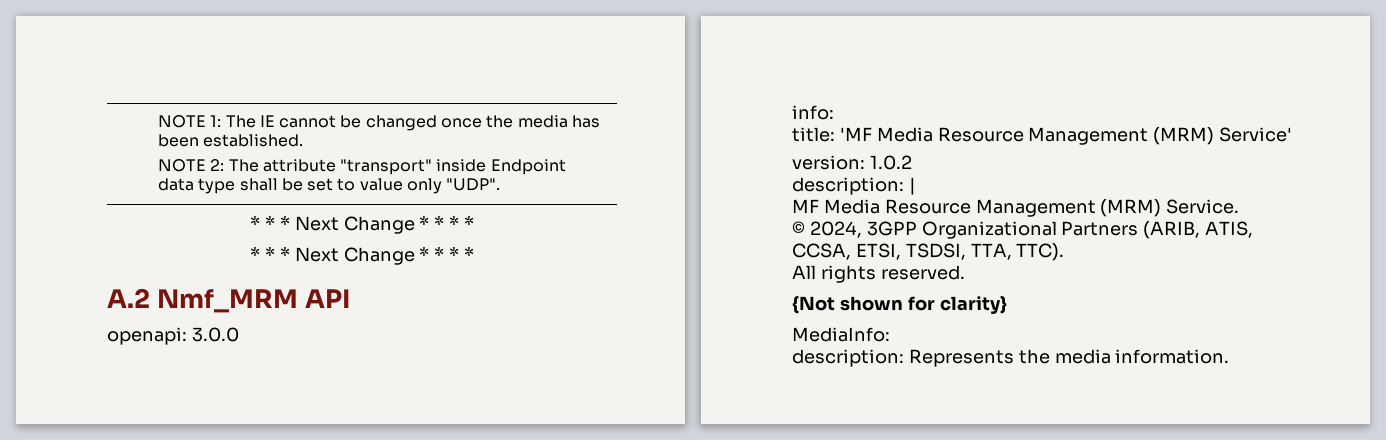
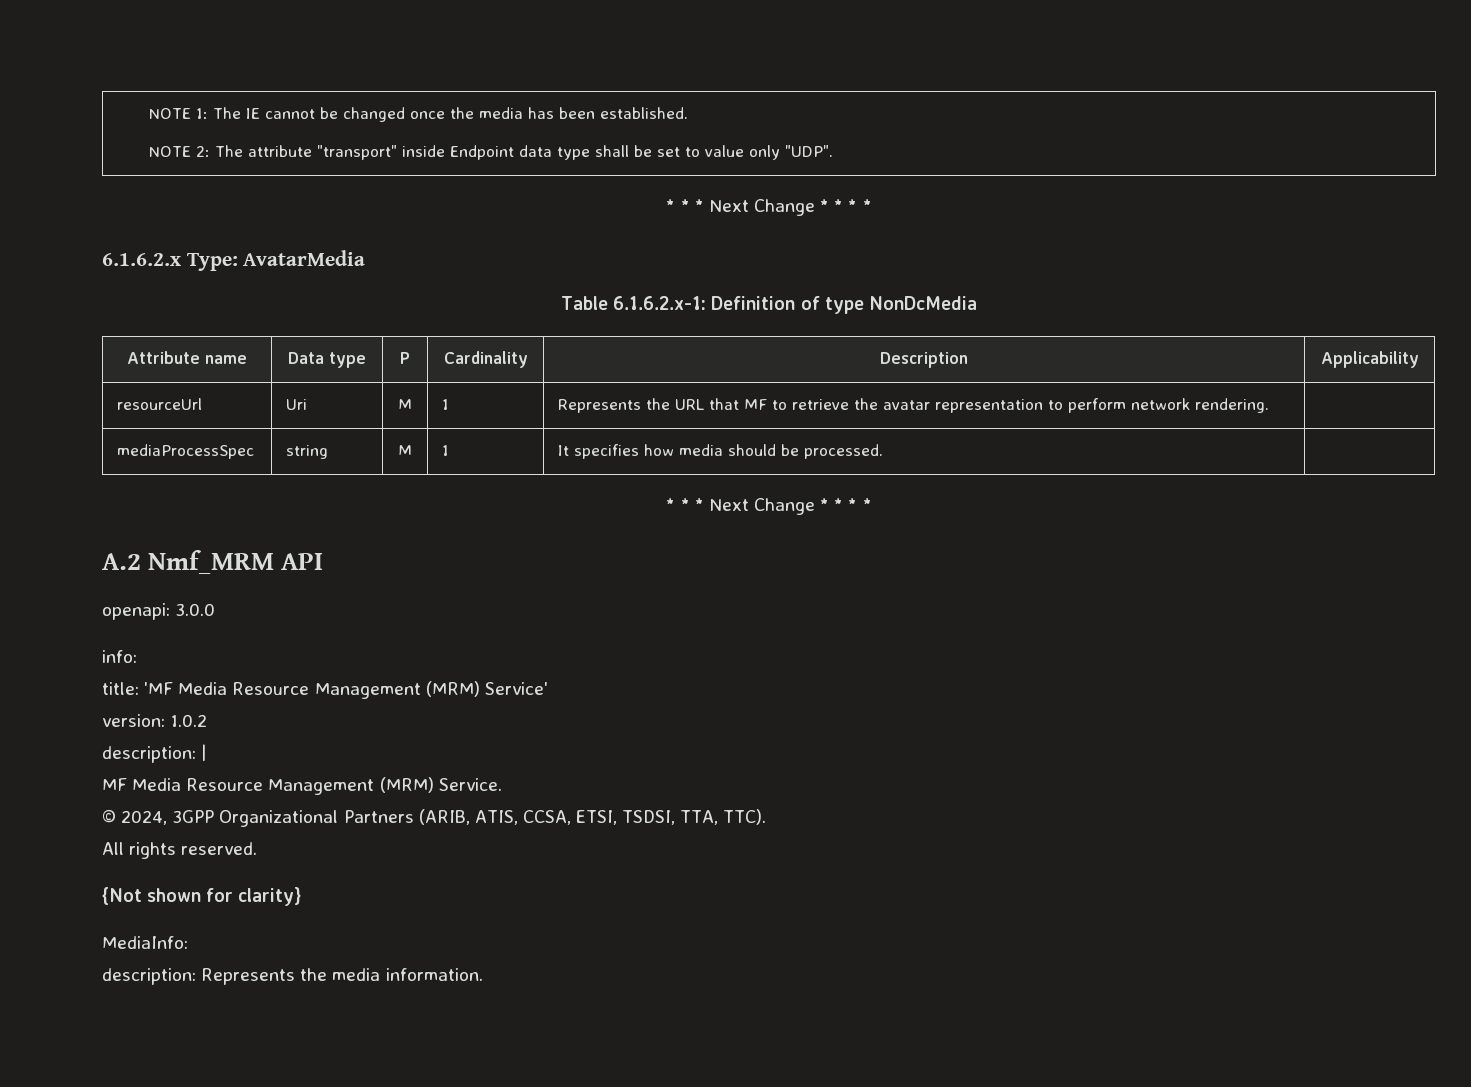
+ 6.1.6.2.x Type: AvatarMedia
+ Table 6.1.6.2.x-1: Definition of type NonDcMedia
+ Attribute name | Data type | P | Cardinality | Description | Applicability
+ resourceUrl | Uri | M | 1 | Represents the URL that MF to retrieve the avatar representation to perform network rendering. |
+ mediaProcessSpec | string | M | 1 | It specifies how media should be processed. |

